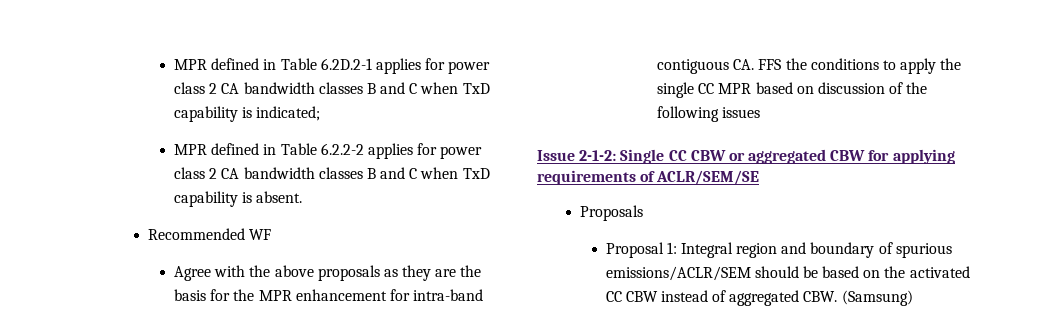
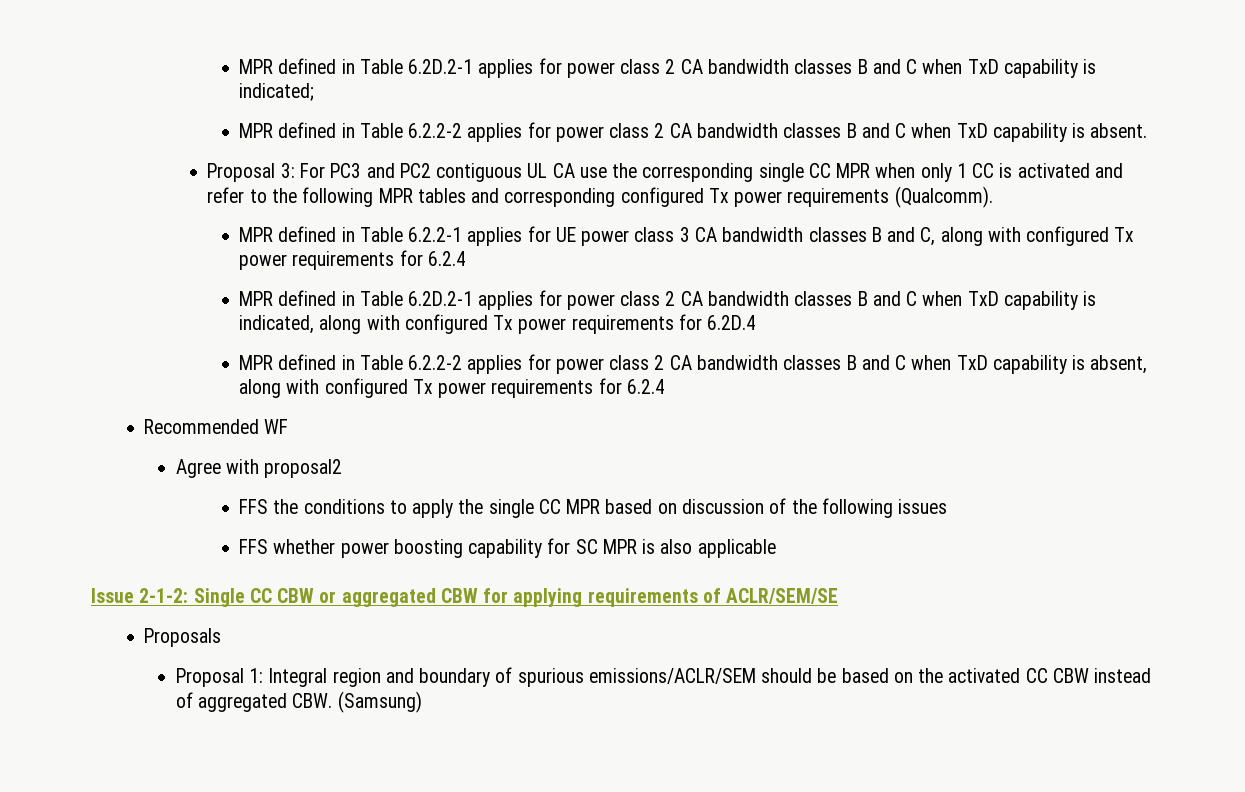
+ Proposal 3: For PC3 and PC2 contiguous UL CA use the corresponding single CC MPR when only 1 CC is activated and refer to the following MPR tables and corresponding configured Tx power requirements (Qualcomm).
+ MPR defined in Table 6.2.2-1 applies for UE power class 3 CA bandwidth classes B and C, along with configured Tx power requirements for 6.2.4
+ MPR defined in Table 6.2D.2-1 applies for power class 2 CA bandwidth classes B and C when TxD capability is indicated, along with configured Tx power requirements for 6.2D.4
+ MPR defined in Table 6.2.2-2 applies for power class 2 CA bandwidth classes B and C when TxD capability is absent, along with configured Tx power requirements for 6.2.4
  Recommended WF
- Agree with the above proposals as they are the basis for the MPR enhancement for intra-band contiguous CA. FFS the conditions to apply the single CC MPR based on discussion of the following issues
+ Agree with proposal2
+ FFS the conditions to apply the single CC MPR based on discussion of the following issues
+ FFS whether power boosting capability for SC MPR is also applicable

